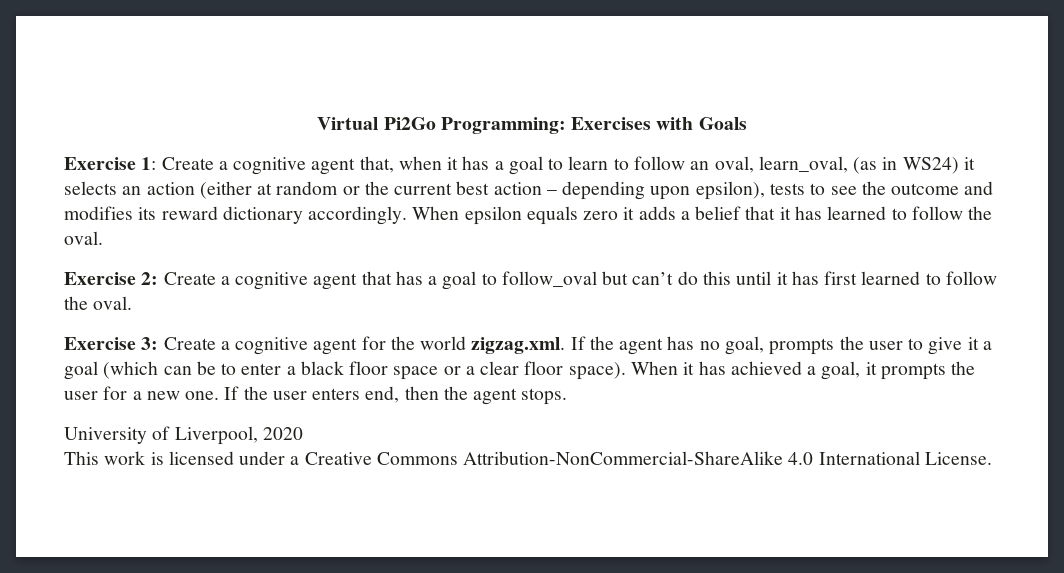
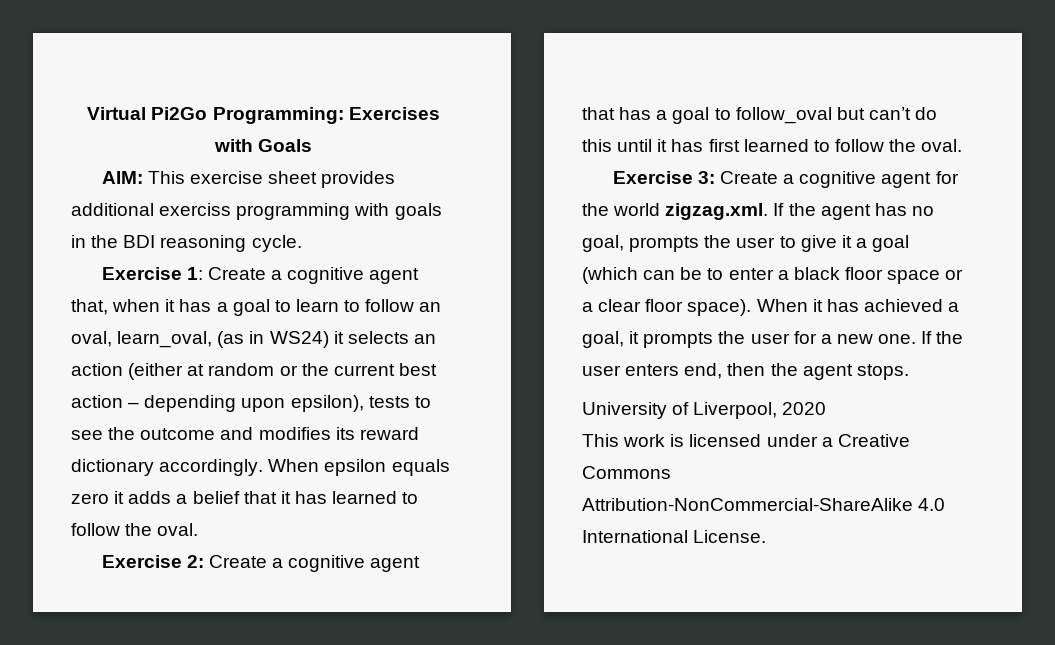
+ AIM: This exercise sheet provides additional exerciss programming with goals in the BDI reasoning cycle.

